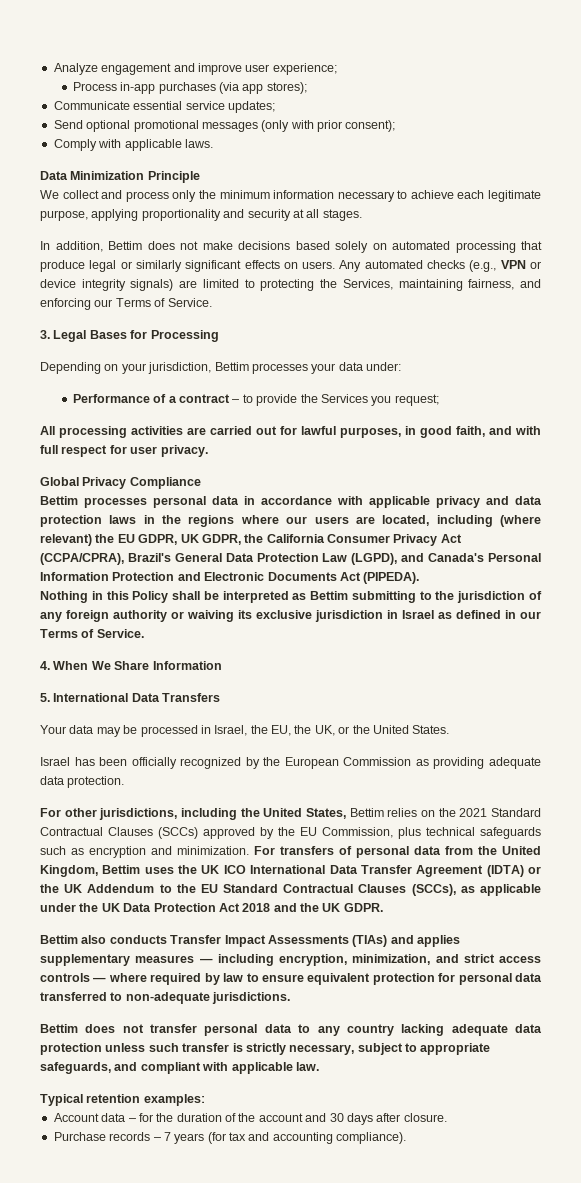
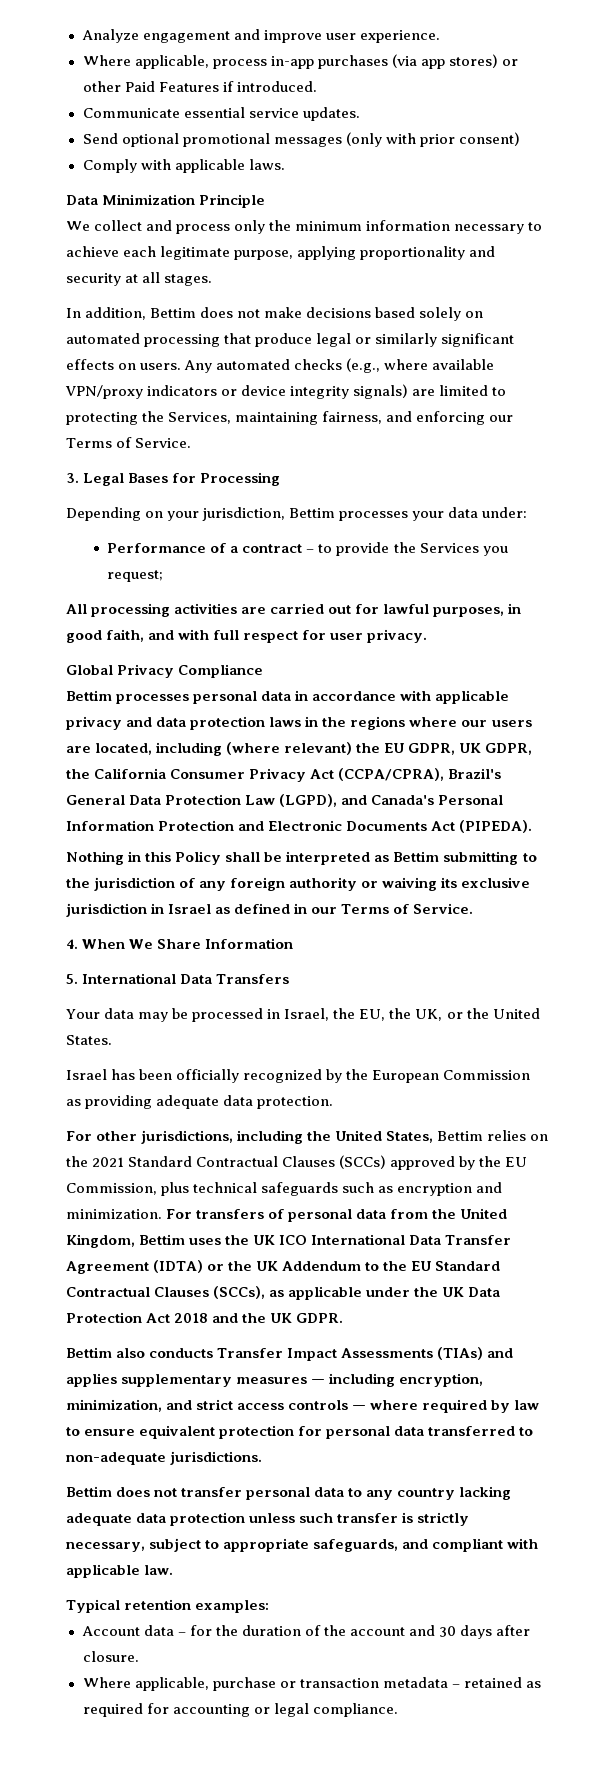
- Analyze engagement and improve user experience;
- Process in-app purchases (via app stores);
+ Analyze engagement and improve user experience.
+ Where applicable, process in-app purchases (via app stores) or other Paid Features if introduced.
- Communicate essential service updates;
+ Communicate essential service updates.
- Send optional promotional messages (only with prior consent);
+ Send optional promotional messages (only with prior consent)
- Any automated checks (e.g., VPN or device integrity signals) are limited to protecting the Services, maintaining fairness, and enforcing our Terms of Service.
+ Any automated checks (e.g., where available VPN/proxy indicators or device integrity signals) are limited to protecting the Services, maintaining fairness, and enforcing our Terms of Service.
- Purchase records – 7 years (for tax and accounting compliance).
+ Where applicable, purchase or transaction metadata – retained as required for accounting or legal compliance.

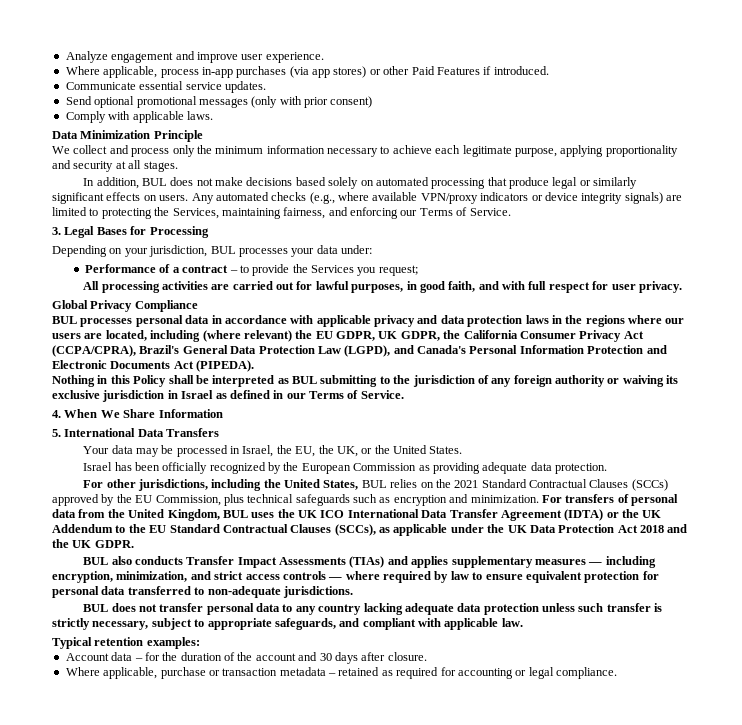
- In addition, Bettim does not make decisions based solely on automated processing that produce legal or similarly significant effects on users.
+ In addition, BUL does not make decisions based solely on automated processing that produce legal or similarly significant effects on users.
- Depending on your jurisdiction, Bettim processes your data under:
+ Depending on your jurisdiction, BUL processes your data under:
- Bettim processes personal data in accordance with applicable privacy and data protection laws in the regions where our users are located, including (where relevant) the EU GDPR, UK GDPR, the California Consumer Privacy Act (CCPA/CPRA), Brazil's General Data Protection Law (LGPD), and Canada's Personal Information Protection and Electronic Documents Act (PIPEDA).
+ BUL processes personal data in accordance with applicable privacy and data protection laws in the regions where our users are located, including (where relevant) the EU GDPR, UK GDPR, the California Consumer Privacy Act (CCPA/CPRA), Brazil's General Data Protection Law (LGPD), and Canada's Personal Information Protection and Electronic Documents Act (PIPEDA).
- Nothing in this Policy shall be interpreted as Bettim submitting to the jurisdiction of any foreign authority or waiving its exclusive jurisdiction in Israel as defined in our Terms of Service.
+ Nothing in this Policy shall be interpreted as BUL submitting to the jurisdiction of any foreign authority or waiving its exclusive jurisdiction in Israel as defined in our Terms of Service.
- For other jurisdictions, including the United States, Bettim relies on the 2021 Standard Contractual Clauses (SCCs) approved by the EU Commission, plus technical safeguards such as encryption and minimization.
+ For other jurisdictions, including the United States, BUL relies on the 2021 Standard Contractual Clauses (SCCs) approved by the EU Commission, plus technical safeguards such as encryption and minimization.
- For transfers of personal data from the United Kingdom, Bettim uses the UK ICO International Data Transfer Agreement (IDTA) or the UK Addendum to the EU Standard Contractual Clauses (SCCs), as applicable under the UK Data Protection Act 2018 and the UK GDPR.
+ For transfers of personal data from the United Kingdom, BUL uses the UK ICO International Data Transfer Agreement (IDTA) or the UK Addendum to the EU Standard Contractual Clauses (SCCs), as applicable under the UK Data Protection Act 2018 and the UK GDPR.
- Bettim also conducts Transfer Impact Assessments (TIAs) and applies supplementary measures — including encryption, minimization, and strict access controls — where required by law to ensure equivalent protection for personal data transferred to non-adequate jurisdictions.
+ BUL also conducts Transfer Impact Assessments (TIAs) and applies supplementary measures — including encryption, minimization, and strict access controls — where required by law to ensure equivalent protection for personal data transferred to non-adequate jurisdictions.
- Bettim does not transfer personal data to any country lacking adequate data protection unless such transfer is strictly necessary, subject to appropriate safeguards, and compliant with applicable law.
+ BUL does not transfer personal data to any country lacking adequate data protection unless such transfer is strictly necessary, subject to appropriate safeguards, and compliant with applicable law.

